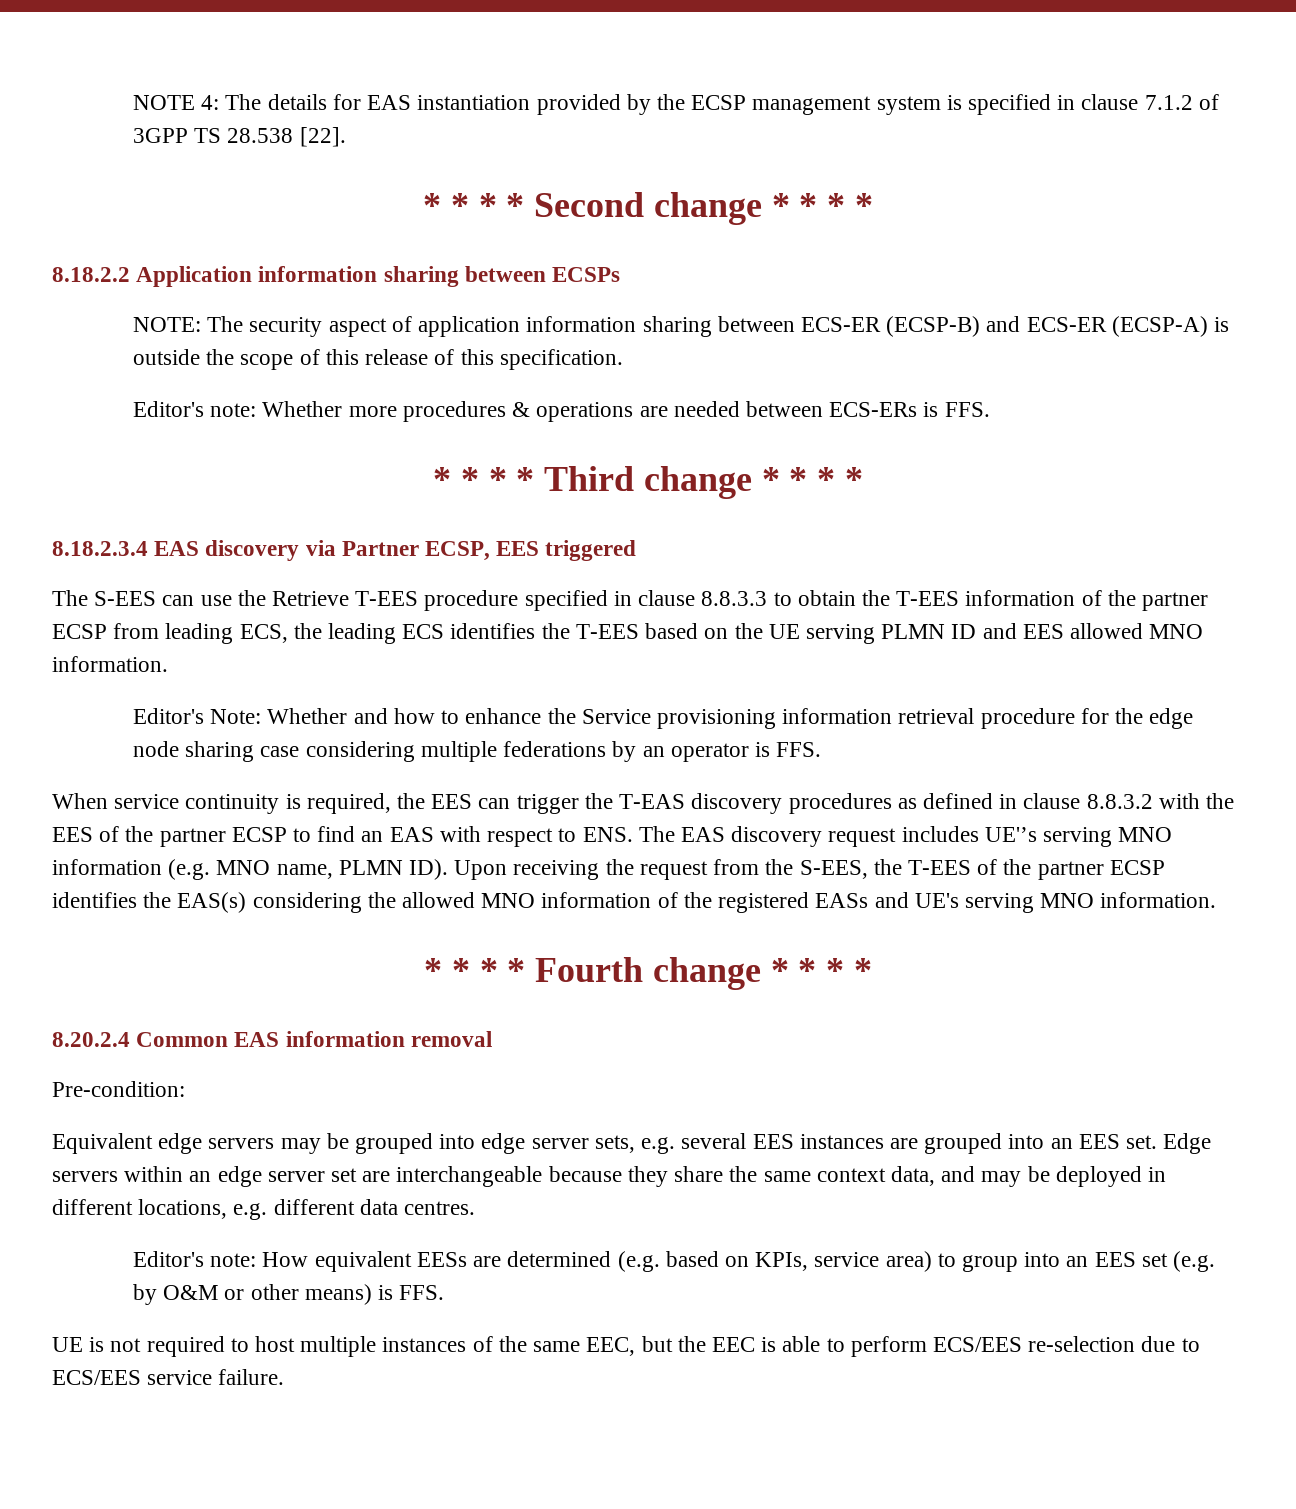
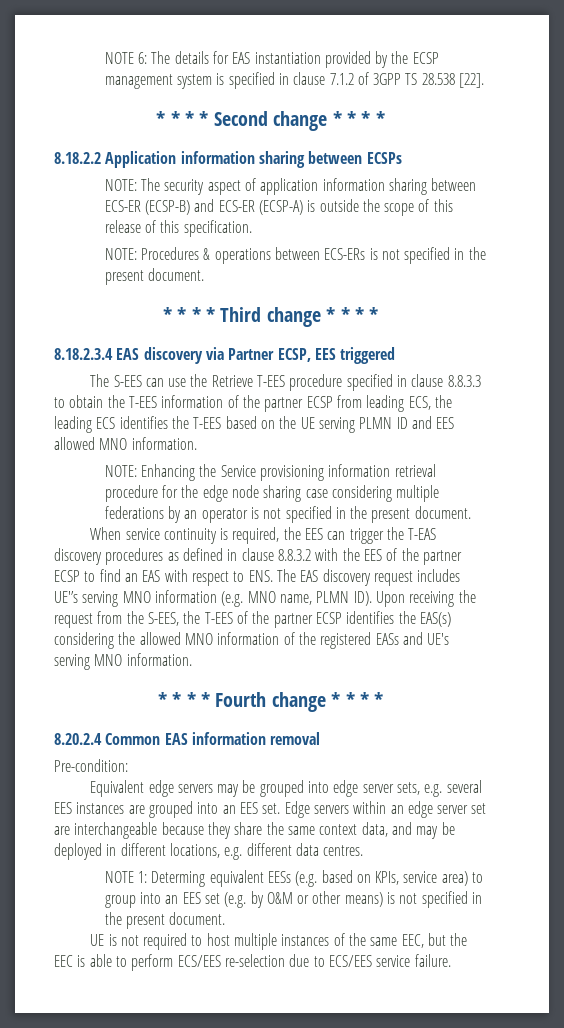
- NOTE 4: The details for EAS instantiation provided by the ECSP management system is specified in clause 7.1.2 of 3GPP TS 28.538 [22].
+ NOTE 6: The details for EAS instantiation provided by the ECSP management system is specified in clause 7.1.2 of 3GPP TS 28.538 [22].
- Editor's note: Whether more procedures & operations are needed between ECS-ERs is FFS.
+ NOTE: Procedures & operations between ECS-ERs is not specified in the present document.
- Editor's Note: Whether and how to enhance the Service provisioning information retrieval procedure for the edge node sharing case considering multiple federations by an operator is FFS.
+ NOTE: Enhancing the Service provisioning information retrieval procedure for the edge node sharing case considering multiple federations by an operator is not specified in the present document.
- Editor's note: How equivalent EESs are determined (e.g. based on KPIs, service area) to group into an EES set (e.g. by O&M or other means) is FFS.
+ NOTE 1: Determing equivalent EESs (e.g. based on KPIs, service area) to group into an EES set (e.g. by O&M or other means) is not specified in the present document.

